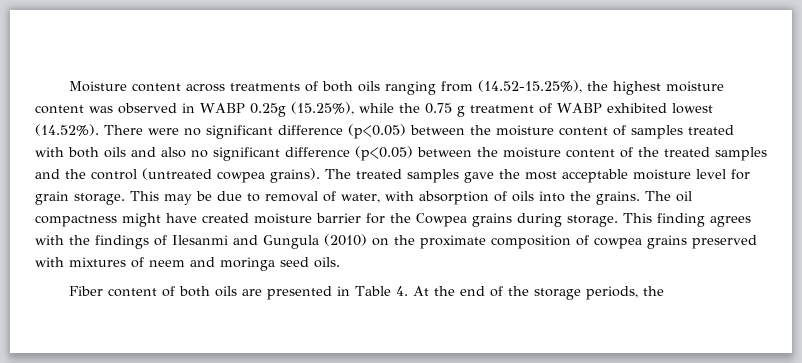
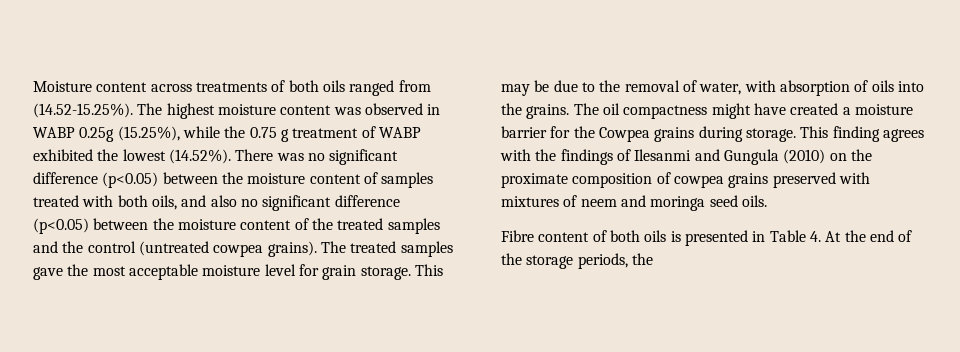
- Moisture content across treatments of both oils ranging from (14.52-15.25%), the highest moisture content was observed in WABP 0.25g (15.25%), while the 0.75 g treatment of WABP exhibited lowest (14.52%). There were no significant difference (p<0.05) between the moisture content of samples treated with both oils and also no significant difference (p<0.05) between the moisture content of the treated samples and the control (untreated cowpea grains).
+ Moisture content across treatments of both oils ranged from (14.52-15.25%). The highest moisture content was observed in WABP 0.25g (15.25%), while the 0.75 g treatment of WABP exhibited the lowest (14.52%). There was no significant difference (p<0.05) between the moisture content of samples treated with both oils, and also no significant difference (p<0.05) between the moisture content of the treated samples and the control (untreated cowpea grains).
- This may be due to removal of water, with absorption of oils into the grains.
+ This may be due to the removal of water, with absorption of oils into the grains.
- The oil compactness might have created moisture barrier for the Cowpea grains during storage.
+ The oil compactness might have created a moisture barrier for the Cowpea grains during storage.
- Fiber content of both oils are presented in Table 4. At the end of the storage periods, the
+ Fibre content of both oils is presented in Table 4. At the end of the storage periods, the

